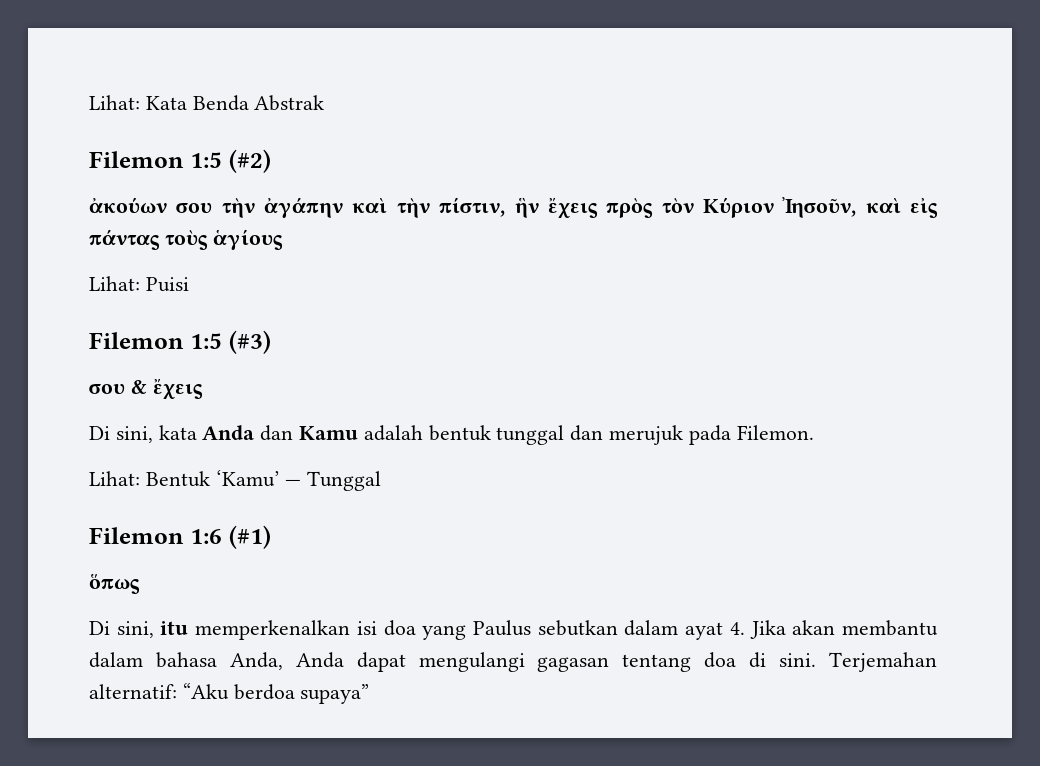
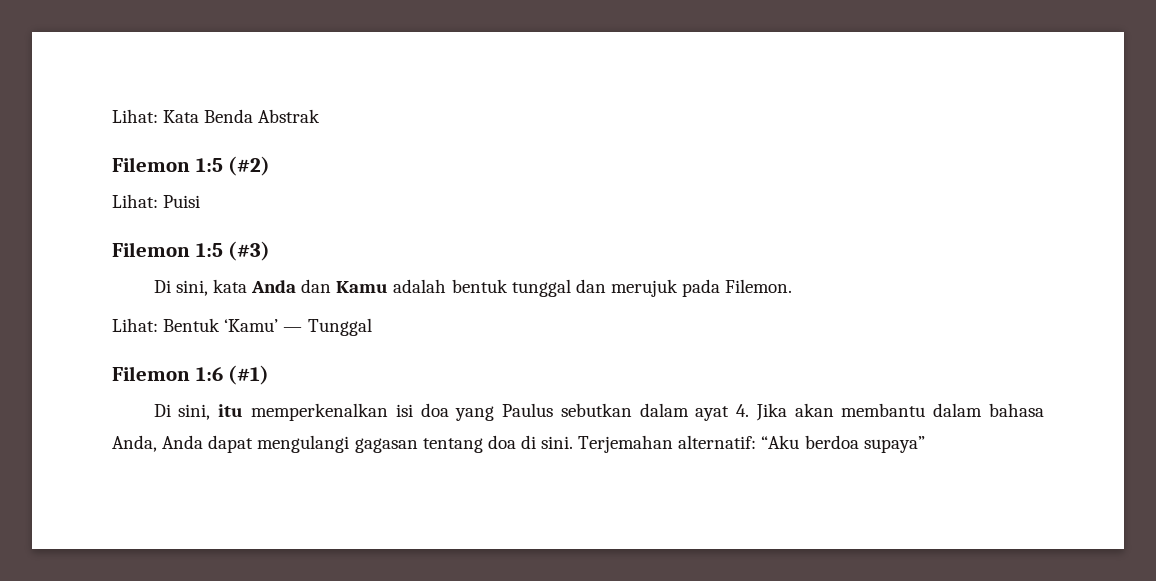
- ἀκούων σου τὴν ἀγάπην καὶ τὴν πίστιν, ἣν ἔχεις πρὸς τὸν Κύριον Ἰησοῦν, καὶ εἰς πάντας τοὺς ἁγίους
- σου & ἔχεις
- ὅπως

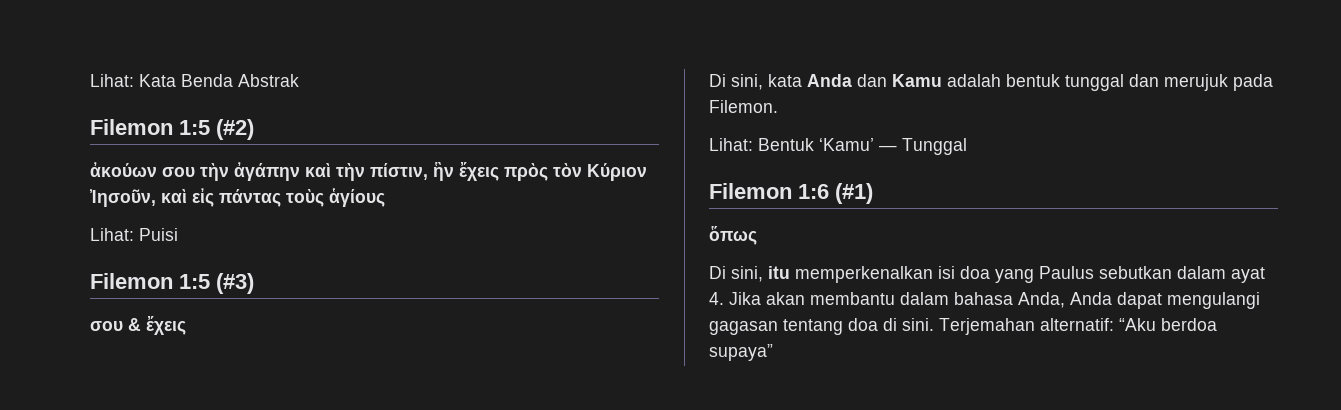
+ ἀκούων σου τὴν ἀγάπην καὶ τὴν πίστιν, ἣν ἔχεις πρὸς τὸν Κύριον Ἰησοῦν, καὶ εἰς πάντας τοὺς ἁγίους
+ σου & ἔχεις
+ ὅπως

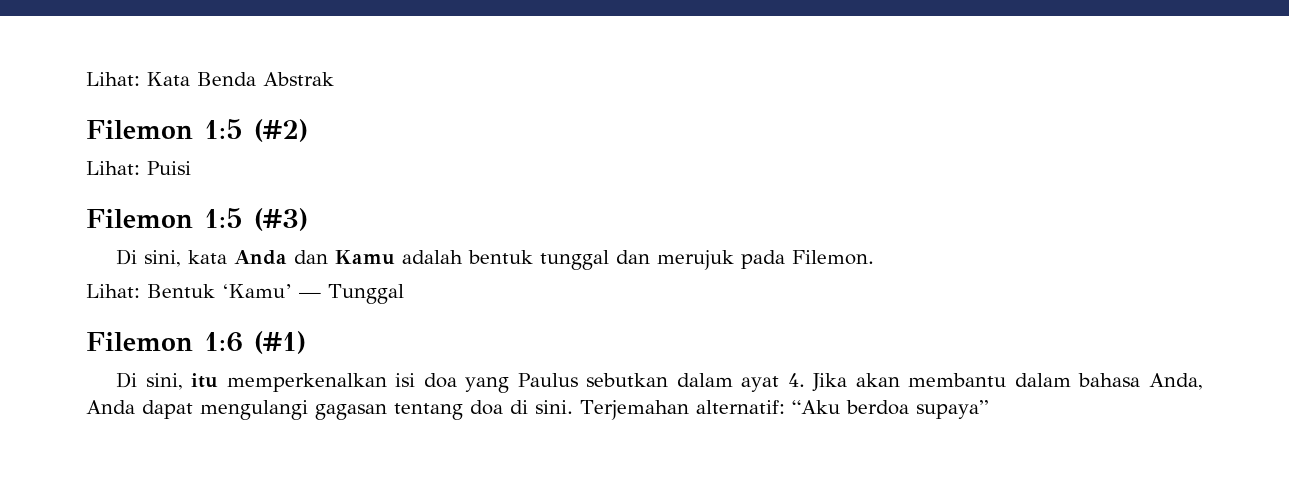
- ἀκούων σου τὴν ἀγάπην καὶ τὴν πίστιν, ἣν ἔχεις πρὸς τὸν Κύριον Ἰησοῦν, καὶ εἰς πάντας τοὺς ἁγίους
- σου & ἔχεις
- ὅπως

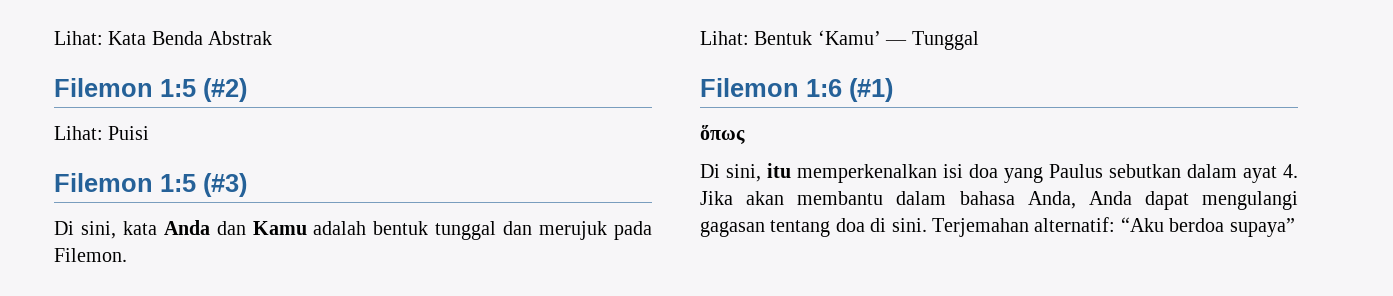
+ ὅπως

